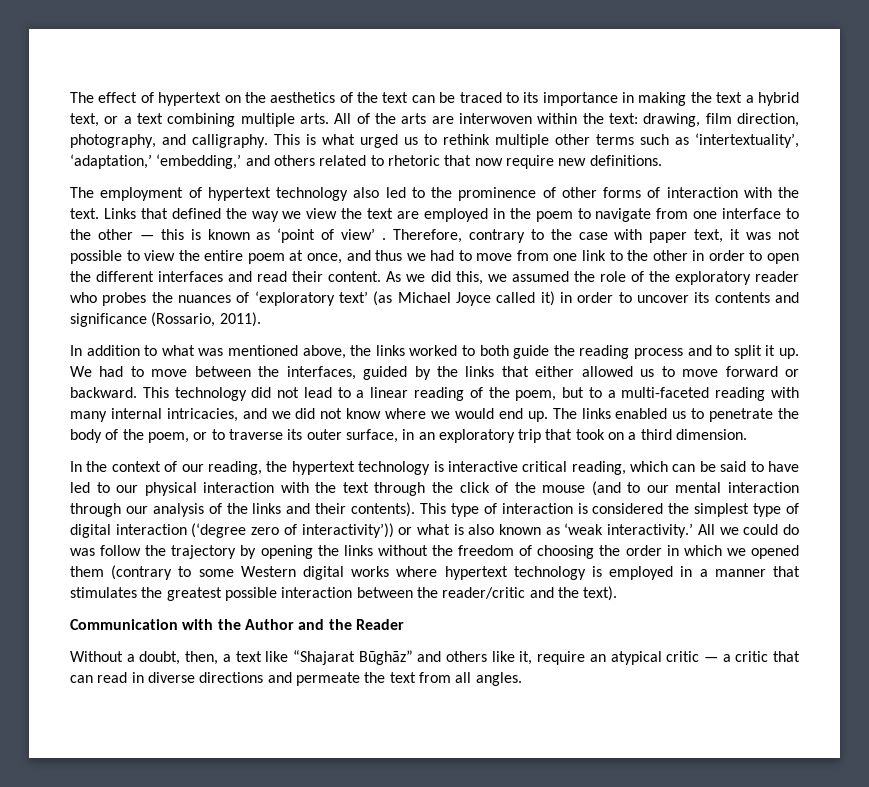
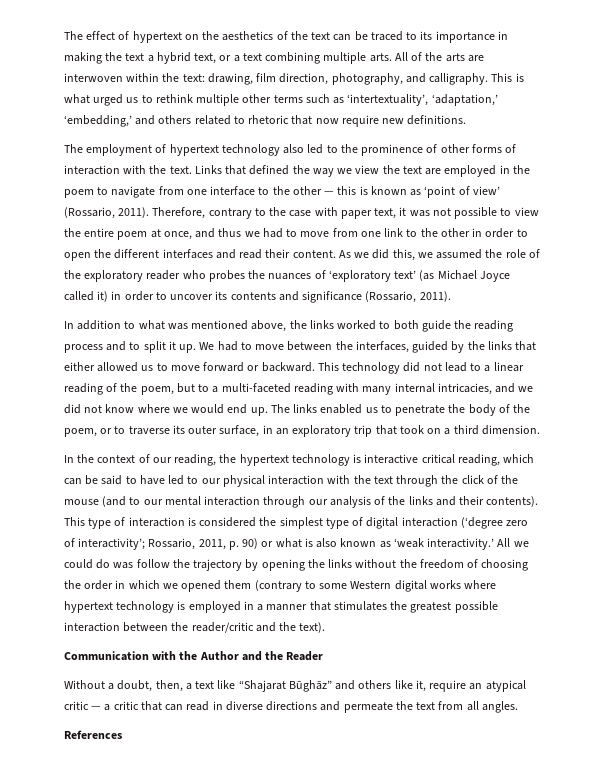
- Links that defined the way we view the text are employed in the poem to navigate from one interface to the other — this is known as ‘point of view’ .
+ Links that defined the way we view the text are employed in the poem to navigate from one interface to the other — this is known as ‘point of view’ (Rossario, 2011).
- This type of interaction is considered the simplest type of digital interaction (‘degree zero of interactivity’)) or what is also known as ‘weak interactivity.’
+ This type of interaction is considered the simplest type of digital interaction (‘degree zero of interactivity’; Rossario, 2011, p. 90) or what is also known as ‘weak interactivity.’
+ References

